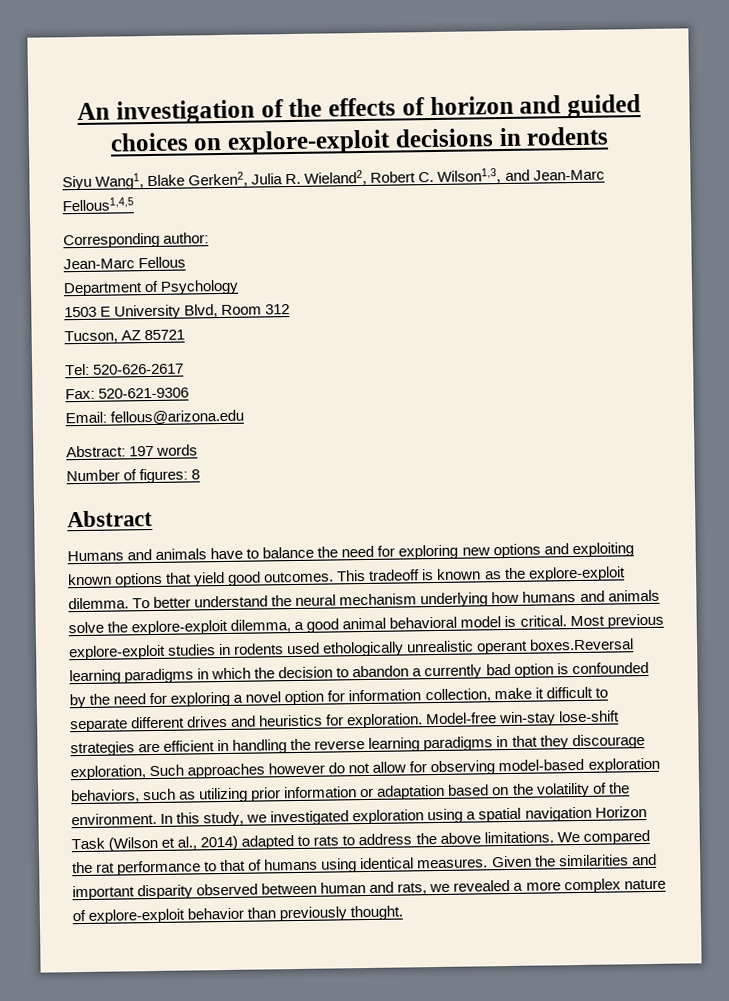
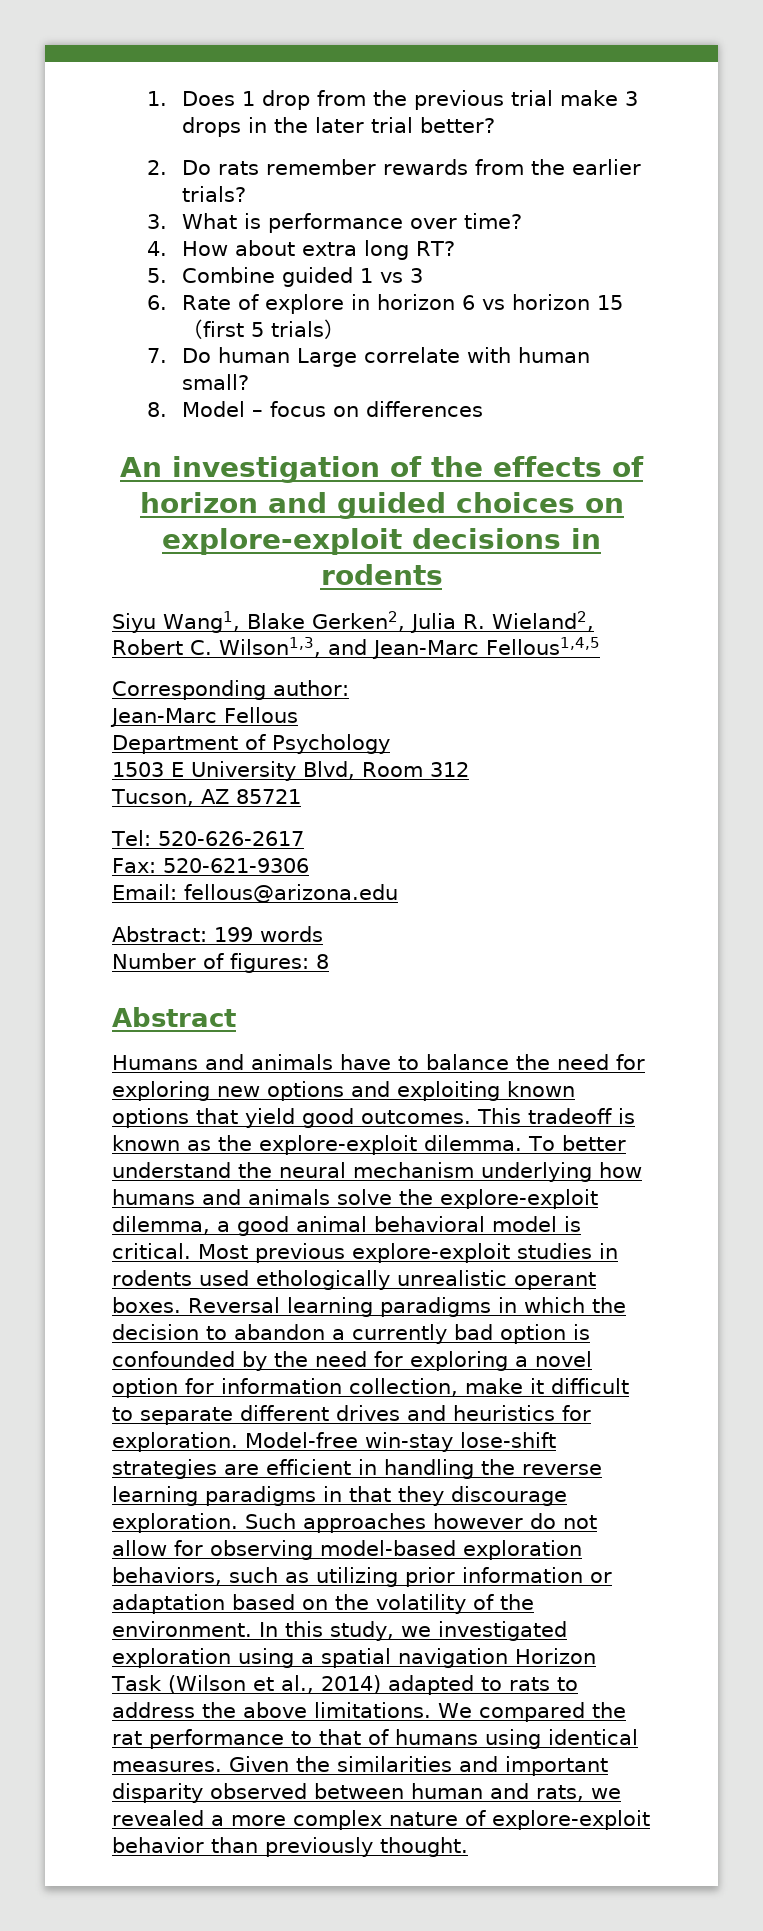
+ 1. Does 1 drop from the previous trial make 3 drops in the later trial better?
+ 2. Do rats remember rewards from the earlier trials?
+ 3. What is performance over time?
+ 4. How about extra long RT?
+ 5. Combine guided 1 vs 3
+ 6. Rate of explore in horizon 6 vs horizon 15（first 5 trials）
+ 7. Do human Large correlate with human small?
+ 8. Model – focus on differences
- Abstract: 197 words
+ Abstract: 199 words
- Most previous explore-exploit studies in rodents used ethologically unrealistic operant boxes.Reversal learning paradigms in which the decision to abandon a currently bad option is confounded by the need for exploring a novel option for information collection, make it difficult to separate different drives and heuristics for exploration.
+ Most previous explore-exploit studies in rodents used ethologically unrealistic operant boxes. Reversal learning paradigms in which the decision to abandon a currently bad option is confounded by the need for exploring a novel option for information collection, make it difficult to separate different drives and heuristics for exploration.
- Model-free win-stay lose-shift strategies are efficient in handling the reverse learning paradigms in that they discourage exploration, Such approaches however do not allow for observing model-based exploration behaviors, such as utilizing prior information or adaptation based on the volatility of the environment.
+ Model-free win-stay lose-shift strategies are efficient in handling the reverse learning paradigms in that they discourage exploration. Such approaches however do not allow for observing model-based exploration behaviors, such as utilizing prior information or adaptation based on the volatility of the environment.

